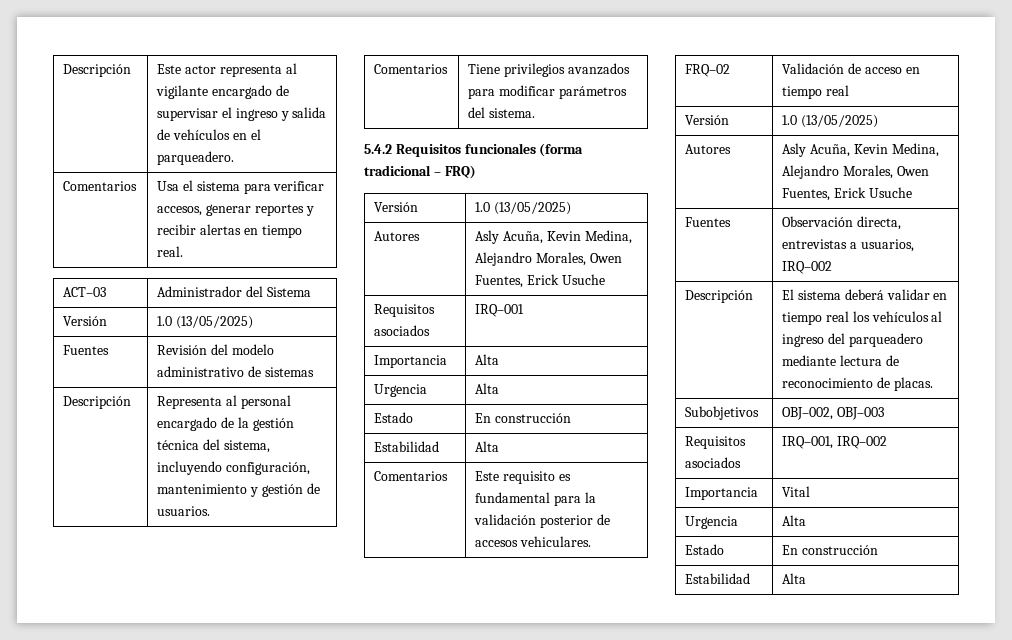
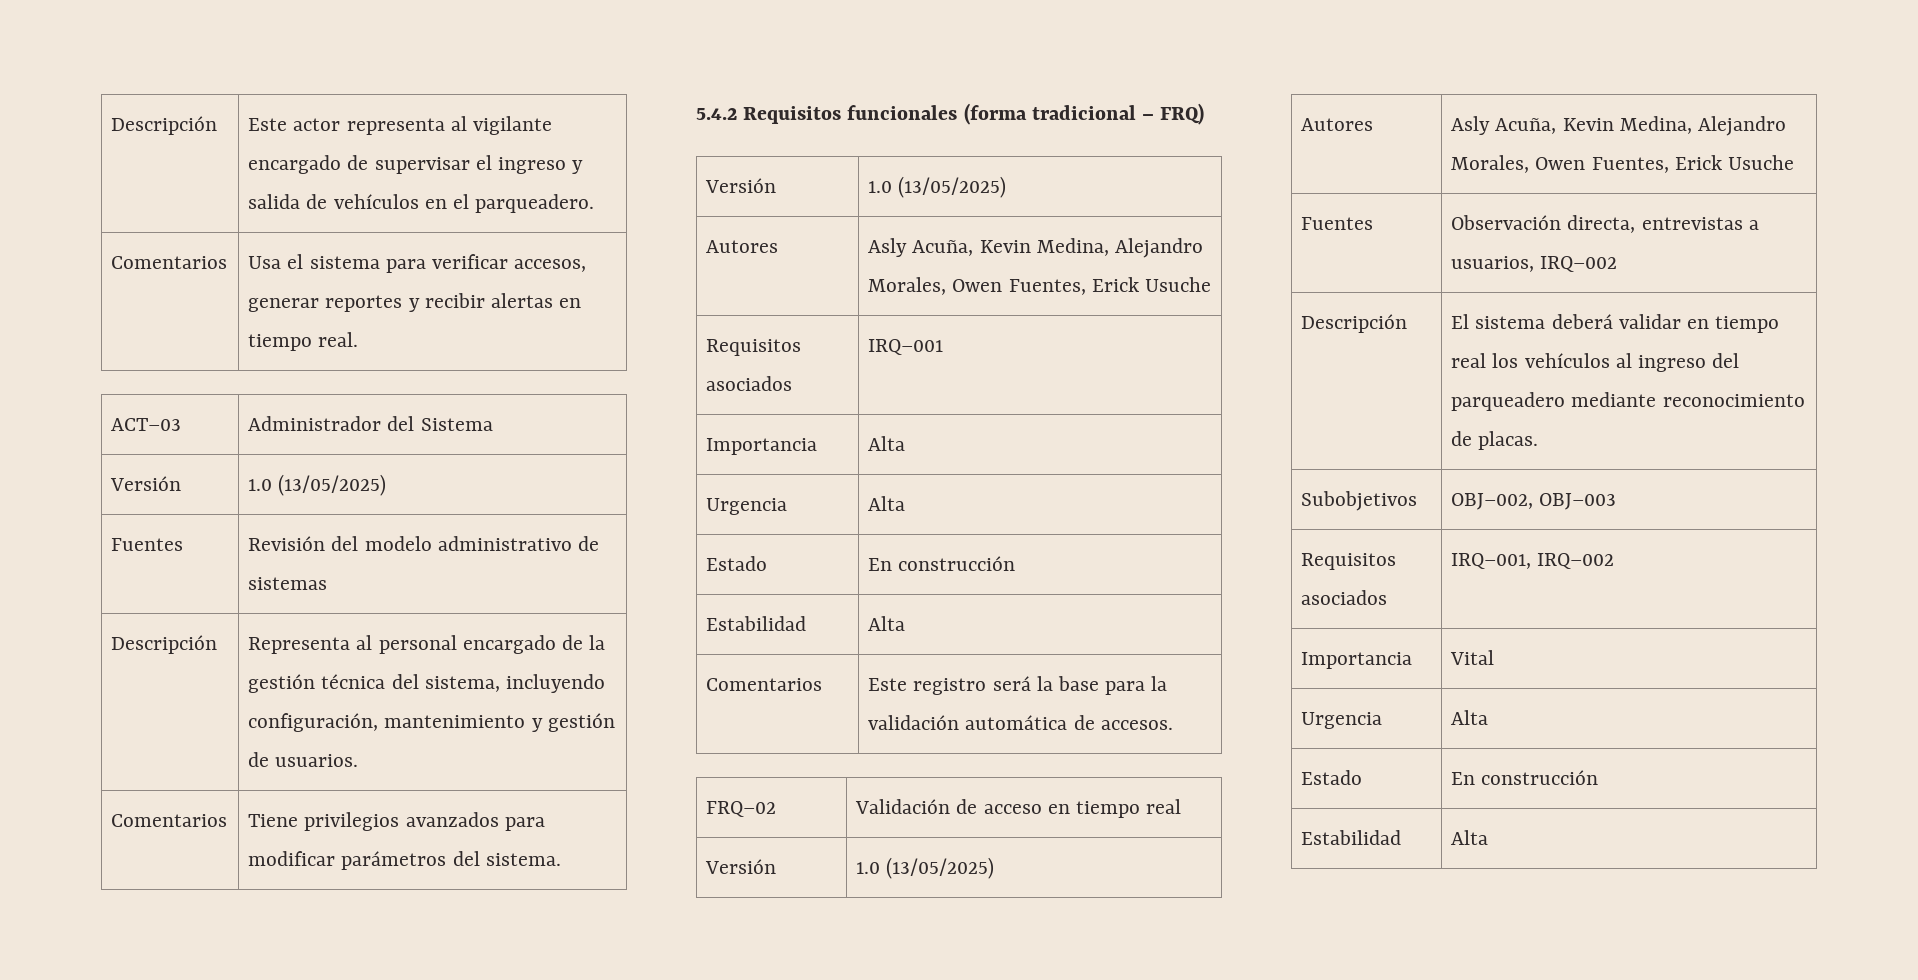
- Comentarios | Este requisito es fundamental para la validación posterior de accesos vehiculares.
+ Comentarios | Este registro será la base para la validación automática de accesos.
- Descripción | El sistema deberá validar en tiempo real los vehículos al ingreso del parqueadero mediante lectura de reconocimiento de placas.
+ Descripción | El sistema deberá validar en tiempo real los vehículos al ingreso del parqueadero mediante reconocimiento de placas.

